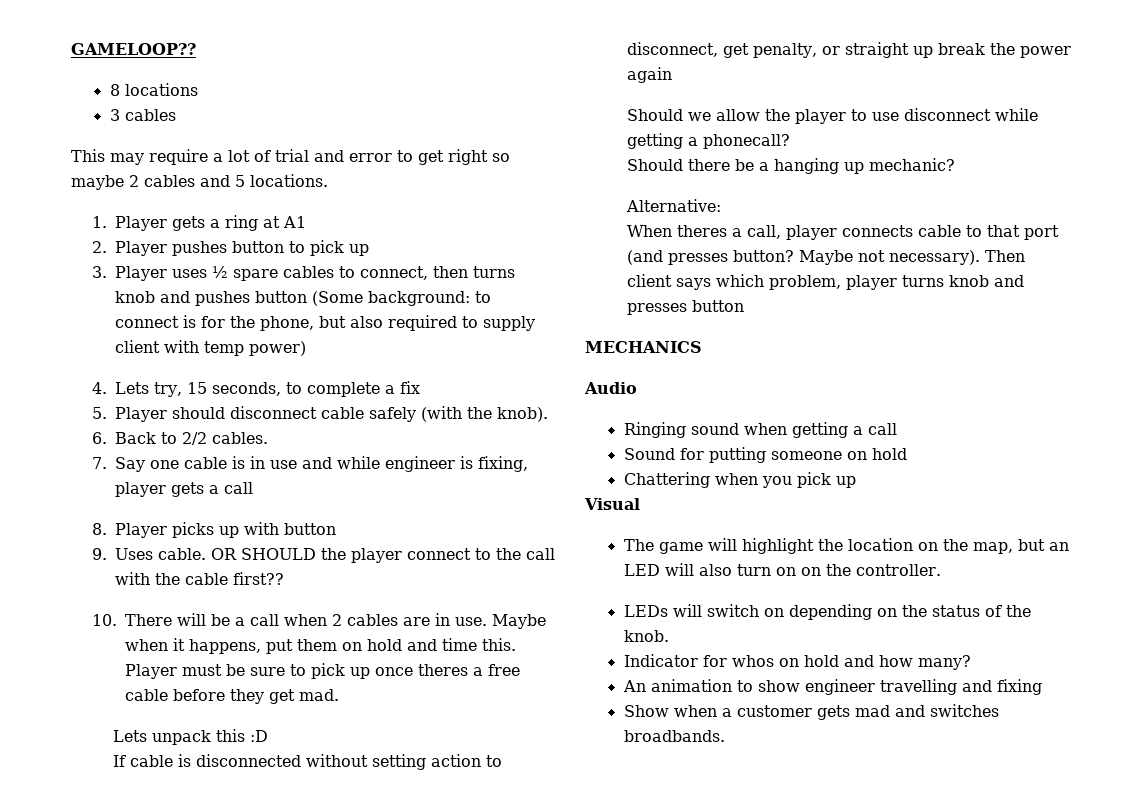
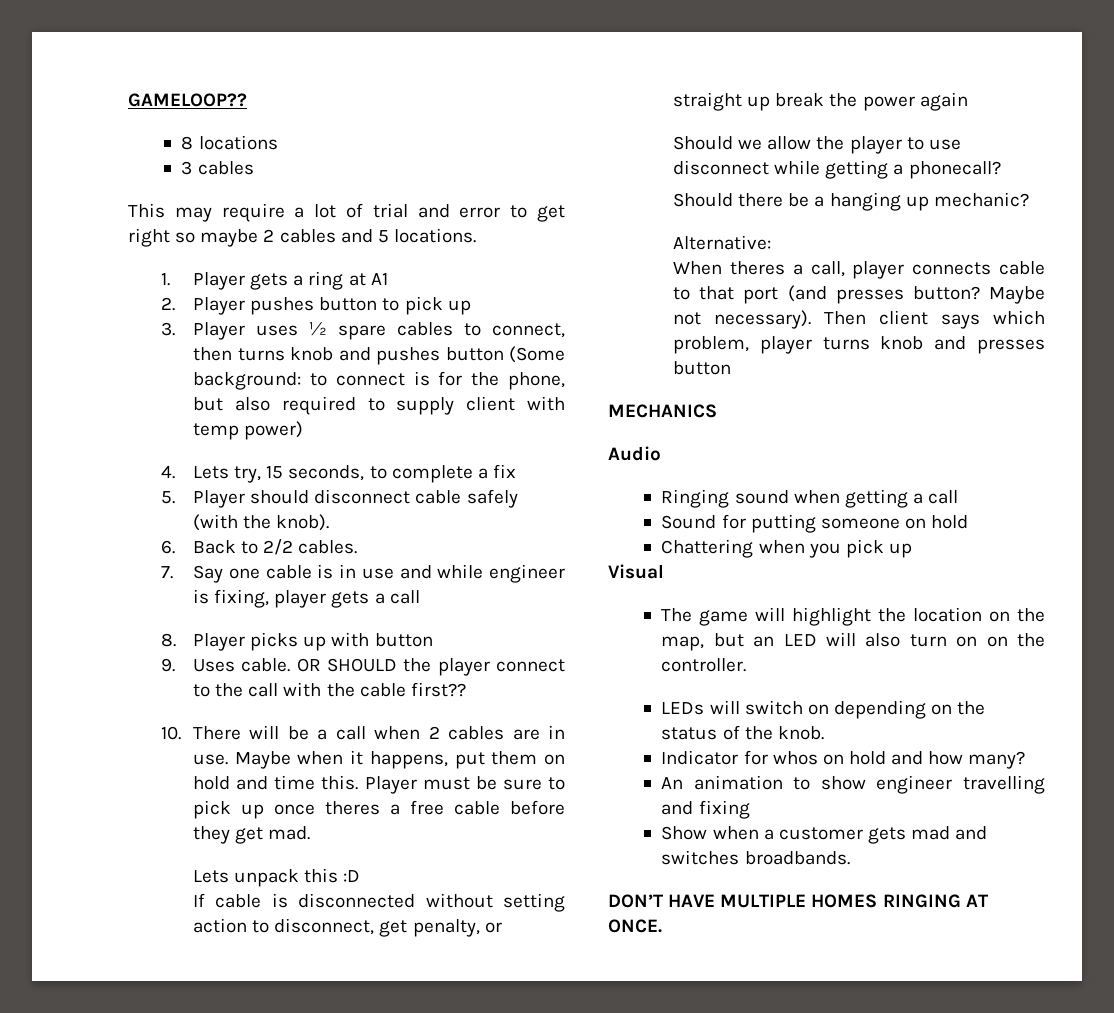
+ DON’T HAVE MULTIPLE HOMES RINGING AT ONCE.

